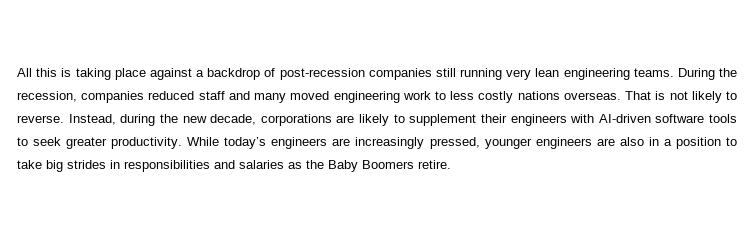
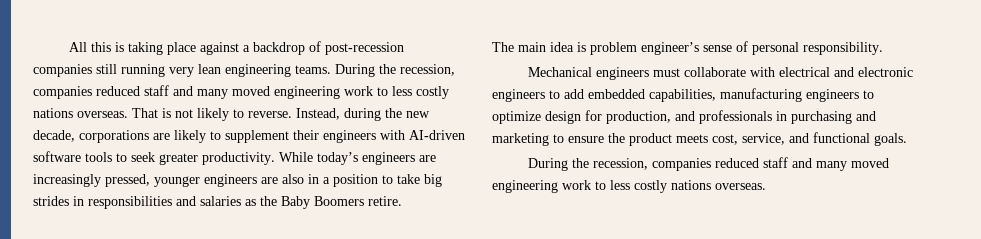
+ The main idea is problem engineer’s sense of personal responsibility.
+ Mechanical engineers must collaborate with electrical and electronic engineers to add embedded capabilities, manufacturing engineers to optimize design for production, and professionals in purchasing and marketing to ensure the product meets cost, service, and functional goals.
+ During the recession, companies reduced staff and many moved engineering work to less costly nations overseas.

